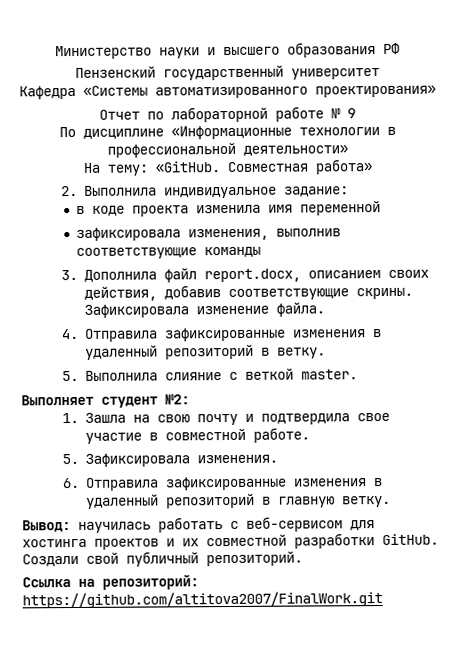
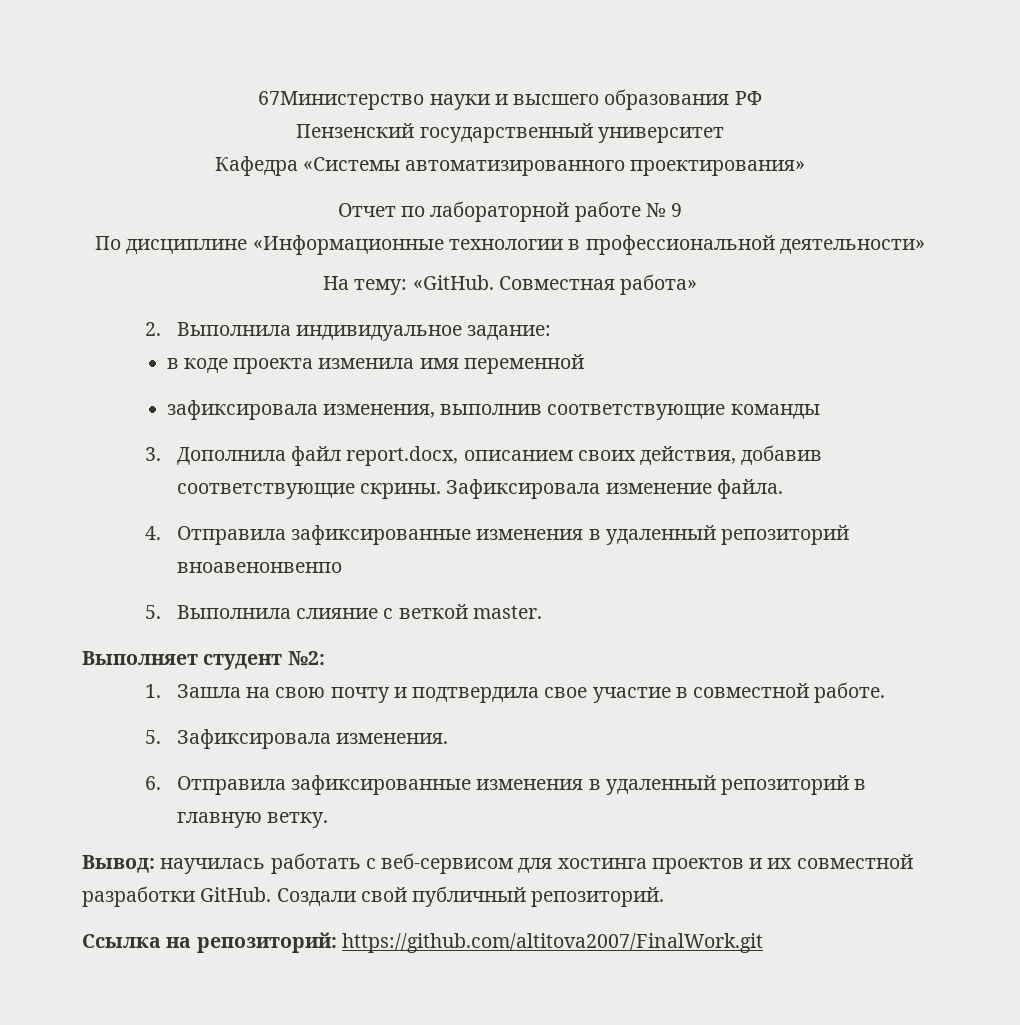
- Министерство науки и высшего образования РФ
+ 67Министерство науки и высшего образования РФ
- 4. Отправила зафиксированные изменения в удаленный репозиторий в ветку.
+ 4. Отправила зафиксированные изменения в удаленный репозиторий вноавенонвенпо

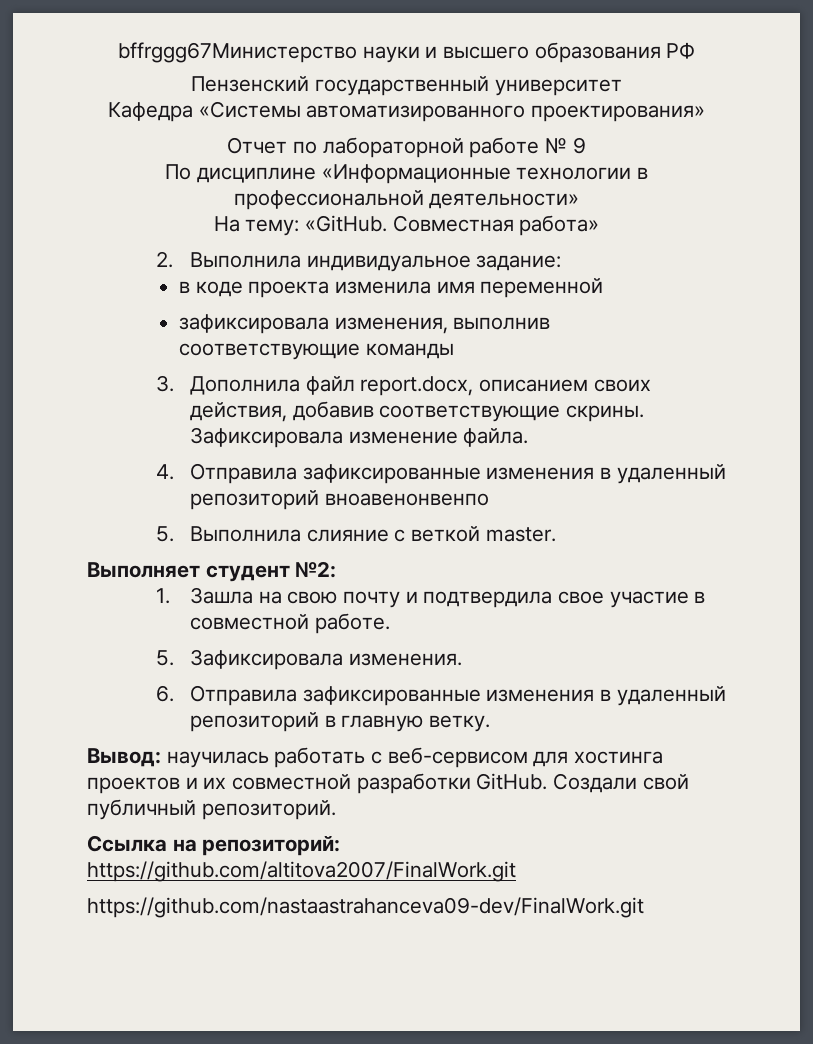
- 67Министерство науки и высшего образования РФ
+ bffrggg67Министерство науки и высшего образования РФ
+ https://github.com/nastaastrahanceva09-dev/FinalWork.git

